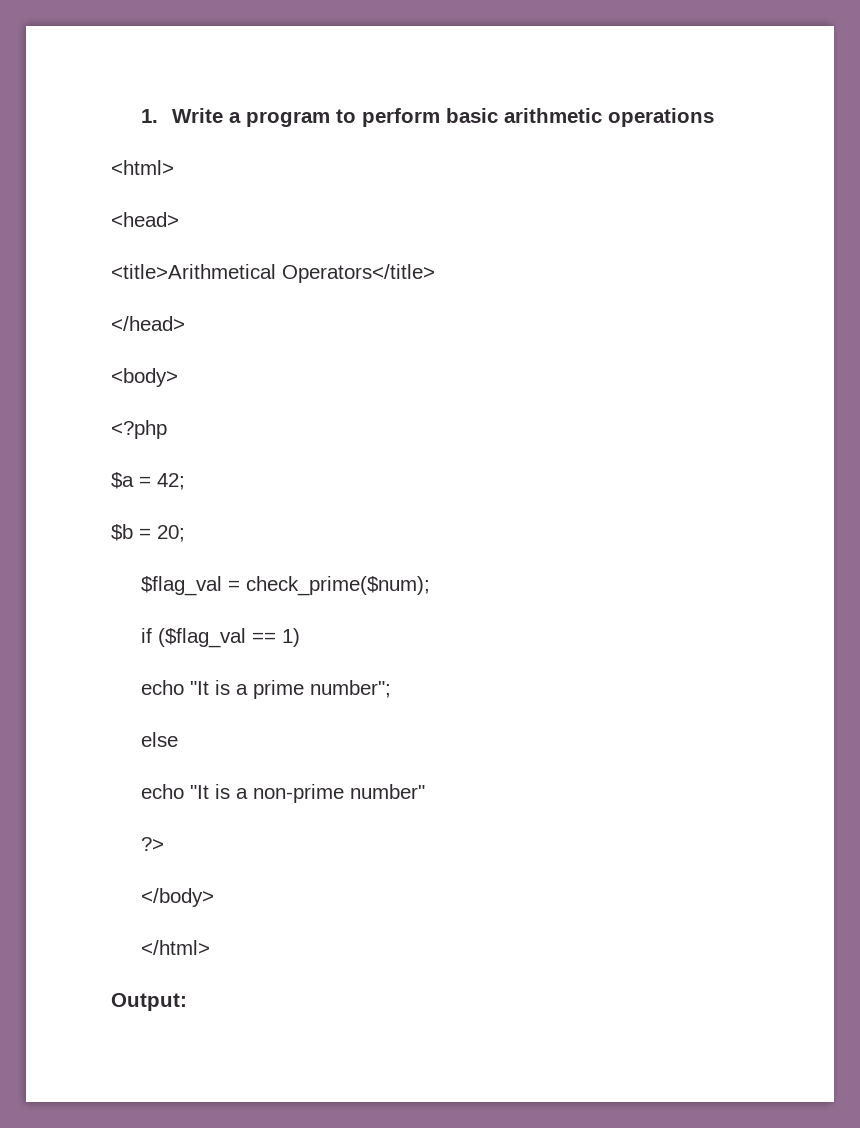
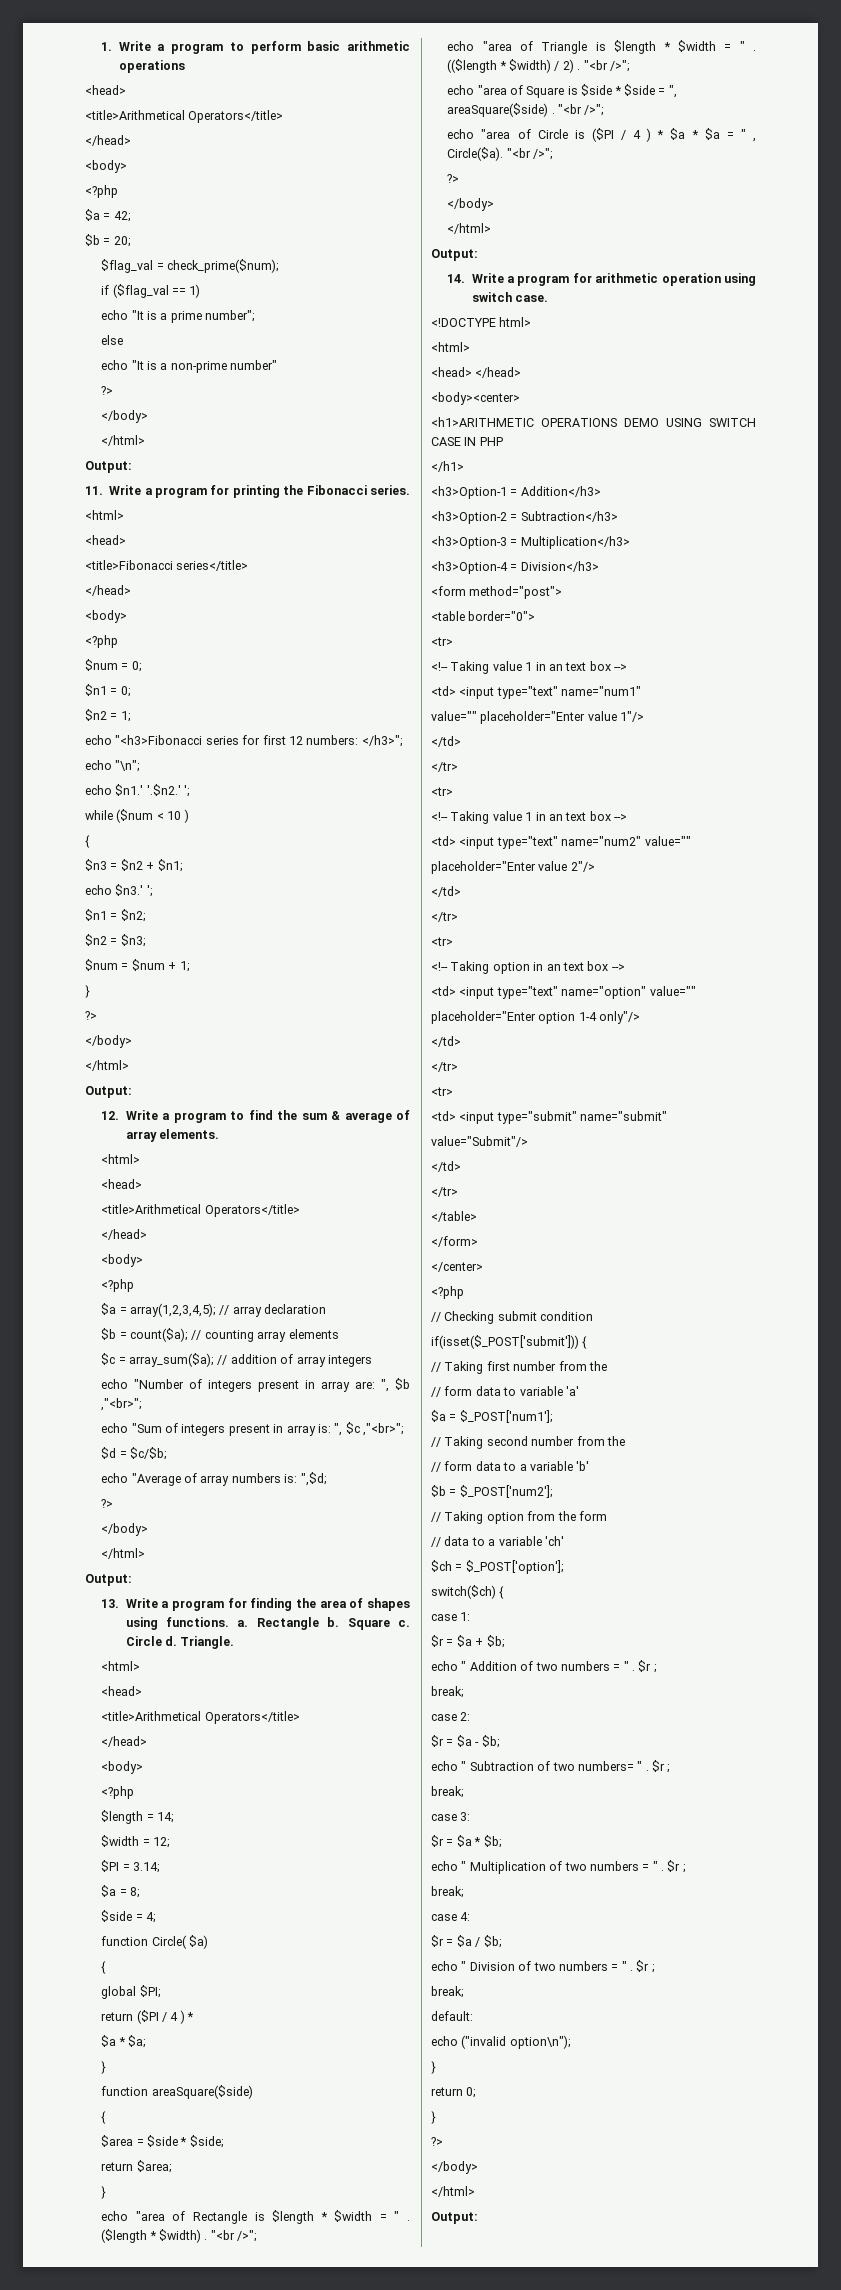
- <html>
+ 11. Write a program for printing the Fibonacci series.
+ <html>
+ <head>
+ <title>Fibonacci series</title>
+ </head>
+ <body>
+ <?php
+ $num = 0;
+ $n1 = 0;
+ $n2 = 1;
+ echo "<h3>Fibonacci series for first 12 numbers: </h3>";
+ echo "\n";
+ echo $n1.' '.$n2.' ';
+ while ($num < 10 )
+ {
+ $n3 = $n2 + $n1;
+ echo $n3.' ';
+ $n1 = $n2;
+ $n2 = $n3;
+ $num = $num + 1;
+ }
+ ?>
+ </body>
+ </html>
+ Output:
+ 12. Write a program to find the sum & average of array elements.
+ <html>
+ <head>
+ <title>Arithmetical Operators</title>
+ </head>
+ <body>
+ <?php
+ $a = array(1,2,3,4,5); // array declaration
+ $b = count($a); // counting array elements
+ $c = array_sum($a); // addition of array integers
+ echo "Number of integers present in array are: ", $b ,"<br>";
+ echo "Sum of integers present in array is: ", $c ,"<br>";
+ $d = $c/$b;
+ echo "Average of array numbers is: ",$d;
+ ?>
+ </body>
+ </html>
+ Output:
+ 13. Write a program for finding the area of shapes using functions. a. Rectangle b. Square c. Circle d. Triangle.
+ <html>
+ <head>
+ <title>Arithmetical Operators</title>
+ </head>
+ <body>
+ <?php
+ $length = 14;
+ $width = 12;
+ $PI = 3.14;
+ $a = 8;
+ $side = 4;
+ function Circle( $a)
+ {
+ global $PI;
+ return ($PI / 4 ) *
+ $a * $a;
+ }
+ function areaSquare($side)
+ {
+ $area = $side * $side;
+ return $area;
+ }
+ echo "area of Rectangle is $length * $width = " . ($length * $width) . "<br />";
+ echo "area of Triangle is $length * $width = " . (($length * $width) / 2) . "<br />";
+ echo "area of Square is $side * $side = ", areaSquare($side) . "<br />";
+ echo "area of Circle is ($PI / 4 ) * $a * $a = " , Circle($a). "<br />";
+ ?>
+ </body>
+ </html>
+ Output:
+ 14. Write a program for arithmetic operation using switch case.
+ <!DOCTYPE html>
+ <html>
+ <head> </head>
+ <body><center>
+ <h1>ARITHMETIC OPERATIONS DEMO USING SWITCH CASE IN PHP
+ </h1>
+ <h3>Option-1 = Addition</h3>
+ <h3>Option-2 = Subtraction</h3>
+ <h3>Option-3 = Multiplication</h3>
+ <h3>Option-4 = Division</h3>
+ <form method="post">
+ <table border="0">
+ <tr>
+ <!-- Taking value 1 in an text box -->
+ <td> <input type="text" name="num1"
+ value="" placeholder="Enter value 1"/>
+ </td>
+ </tr>
+ <tr>
+ <!-- Taking value 1 in an text box -->
+ <td> <input type="text" name="num2" value=""
+ placeholder="Enter value 2"/>
+ </td>
+ </tr>
+ <tr>
+ <!-- Taking option in an text box -->
+ <td> <input type="text" name="option" value=""
+ placeholder="Enter option 1-4 only"/>
+ </td>
+ </tr>
+ <tr>
+ <td> <input type="submit" name="submit"
+ value="Submit"/>
+ </td>
+ </tr>
+ </table>
+ </form>
+ </center>
+ <?php
+ // Checking submit condition
+ if(isset($_POST['submit'])) {
+ // Taking first number from the
+ // form data to variable 'a'
+ $a = $_POST['num1'];
+ // Taking second number from the
+ // form data to a variable 'b'
+ $b = $_POST['num2'];
+ // Taking option from the form
+ // data to a variable 'ch'
+ $ch = $_POST['option'];
+ switch($ch) {
+ case 1:
+ $r = $a + $b;
+ echo " Addition of two numbers = " . $r ;
+ break;
+ case 2:
+ $r = $a - $b;
+ echo " Subtraction of two numbers= " . $r ;
+ break;
+ case 3:
+ $r = $a * $b;
+ echo " Multiplication of two numbers = " . $r ;
+ break;
+ case 4:
+ $r = $a / $b;
+ echo " Division of two numbers = " . $r ;
+ break;
+ default:
+ echo ("invalid option\n");
+ }
+ return 0;
+ }
+ ?>
+ </body>
+ </html>
+ Output:

